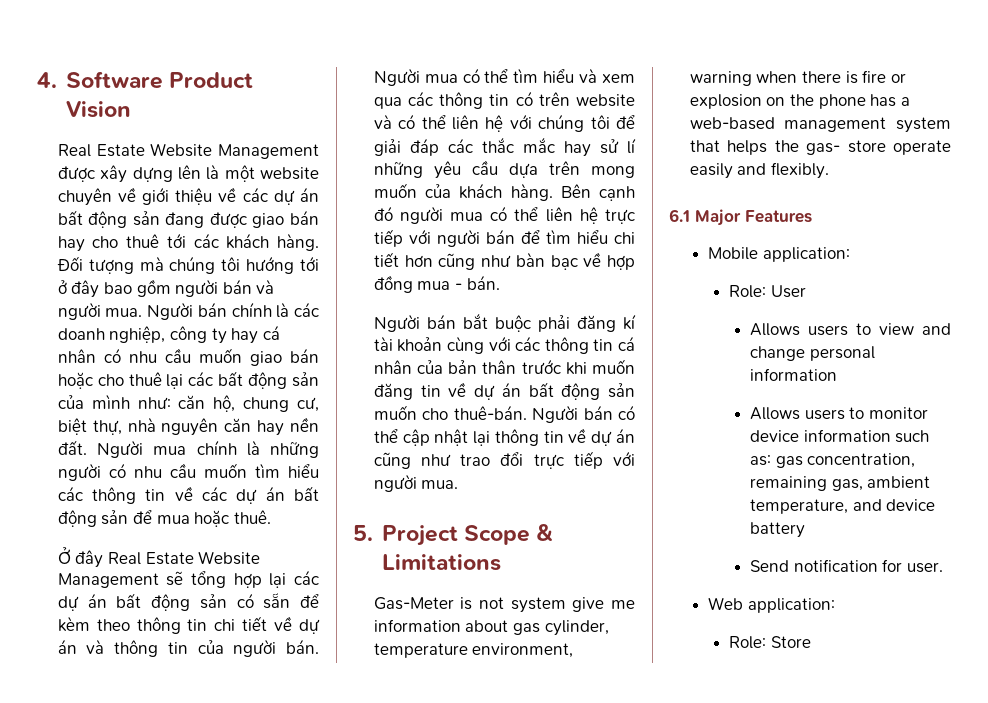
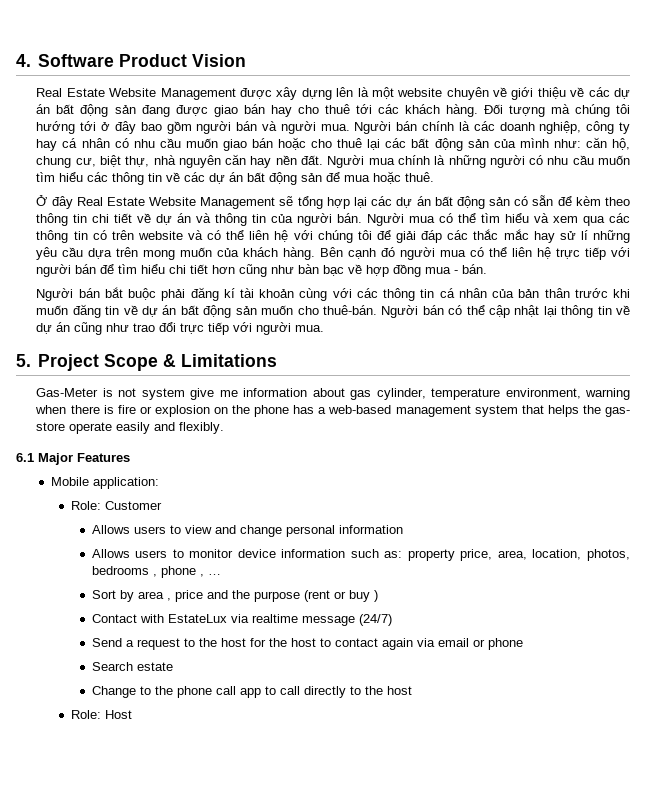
- Role: User
+ Role: Customer
- Allows users to monitor device information such as: gas concentration, remaining gas, ambient temperature, and device battery
- Send notification for user.
- Web application:
- Role: Store
+ Allows users to monitor device information such as: property price, area, location, photos, bedrooms , phone , …
+ Sort by area , price and the purpose (rent or buy )
+ Contact with EstateLux via realtime message (24/7)
+ Send a request to the host for the host to contact again via email or phone
+ Search estate
+ Change to the phone call app to call directly to the host
+ Role: Host

